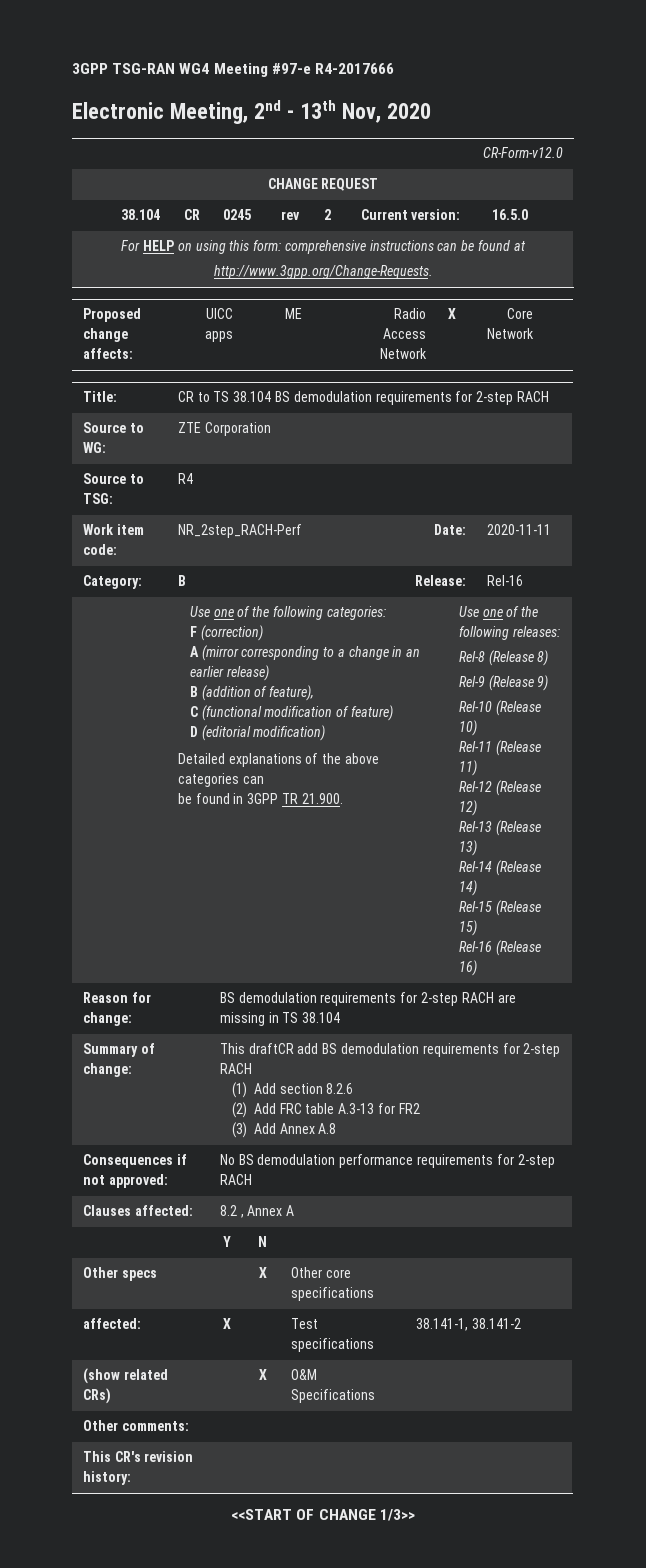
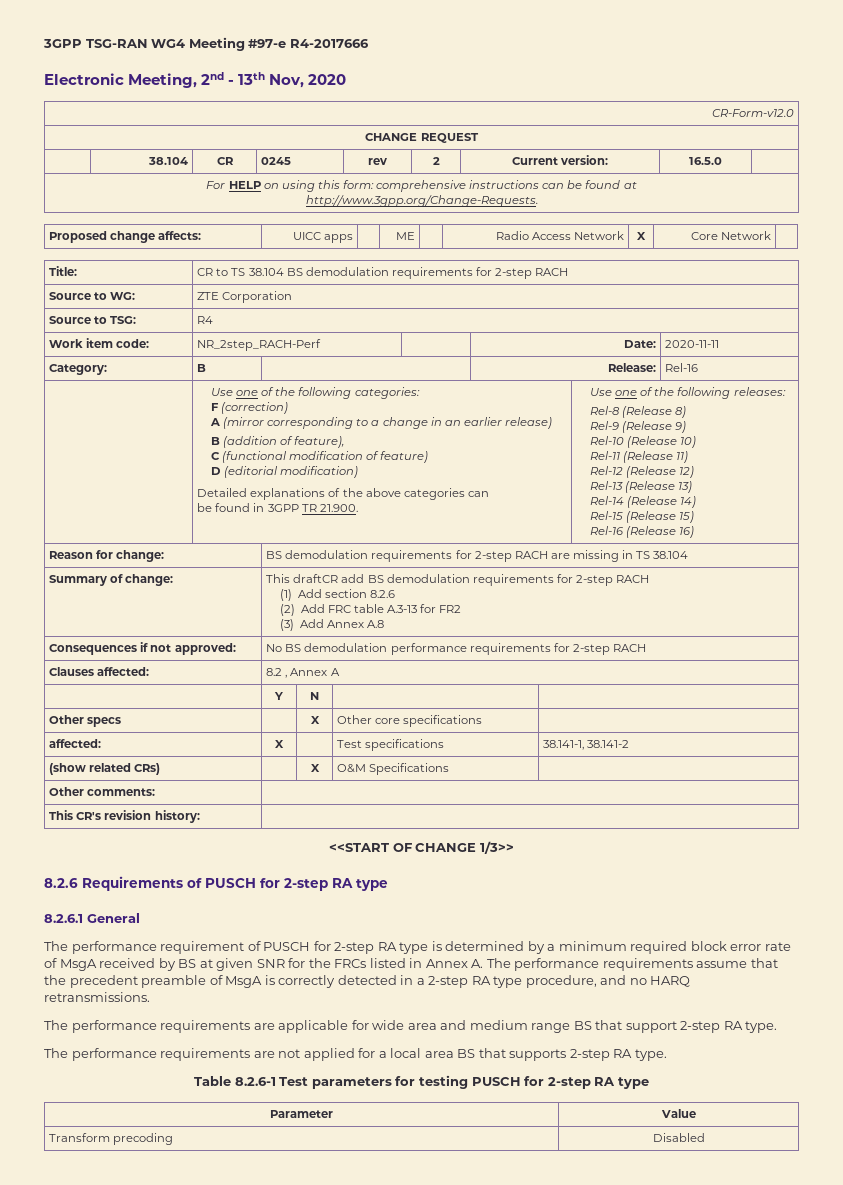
+ 8.2.6 Requirements of PUSCH for 2-step RA type
+ 8.2.6.1 General
+ The performance requirement of PUSCH for 2-step RA type is determined by a minimum required block error rate of MsgA received by BS at given SNR for the FRCs listed in Annex A. The performance requirements assume that the precedent preamble of MsgA is correctly detected in a 2-step RA type procedure, and no HARQ retransmissions.
+ The performance requirements are applicable for wide area and medium range BS that support 2-step RA type.
+ The performance requirements are not applied for a local area BS that supports 2-step RA type.
+ Table 8.2.6-1 Test parameters for testing PUSCH for 2-step RA type
+ Parameter | Value
+ Transform precoding | Disabled

